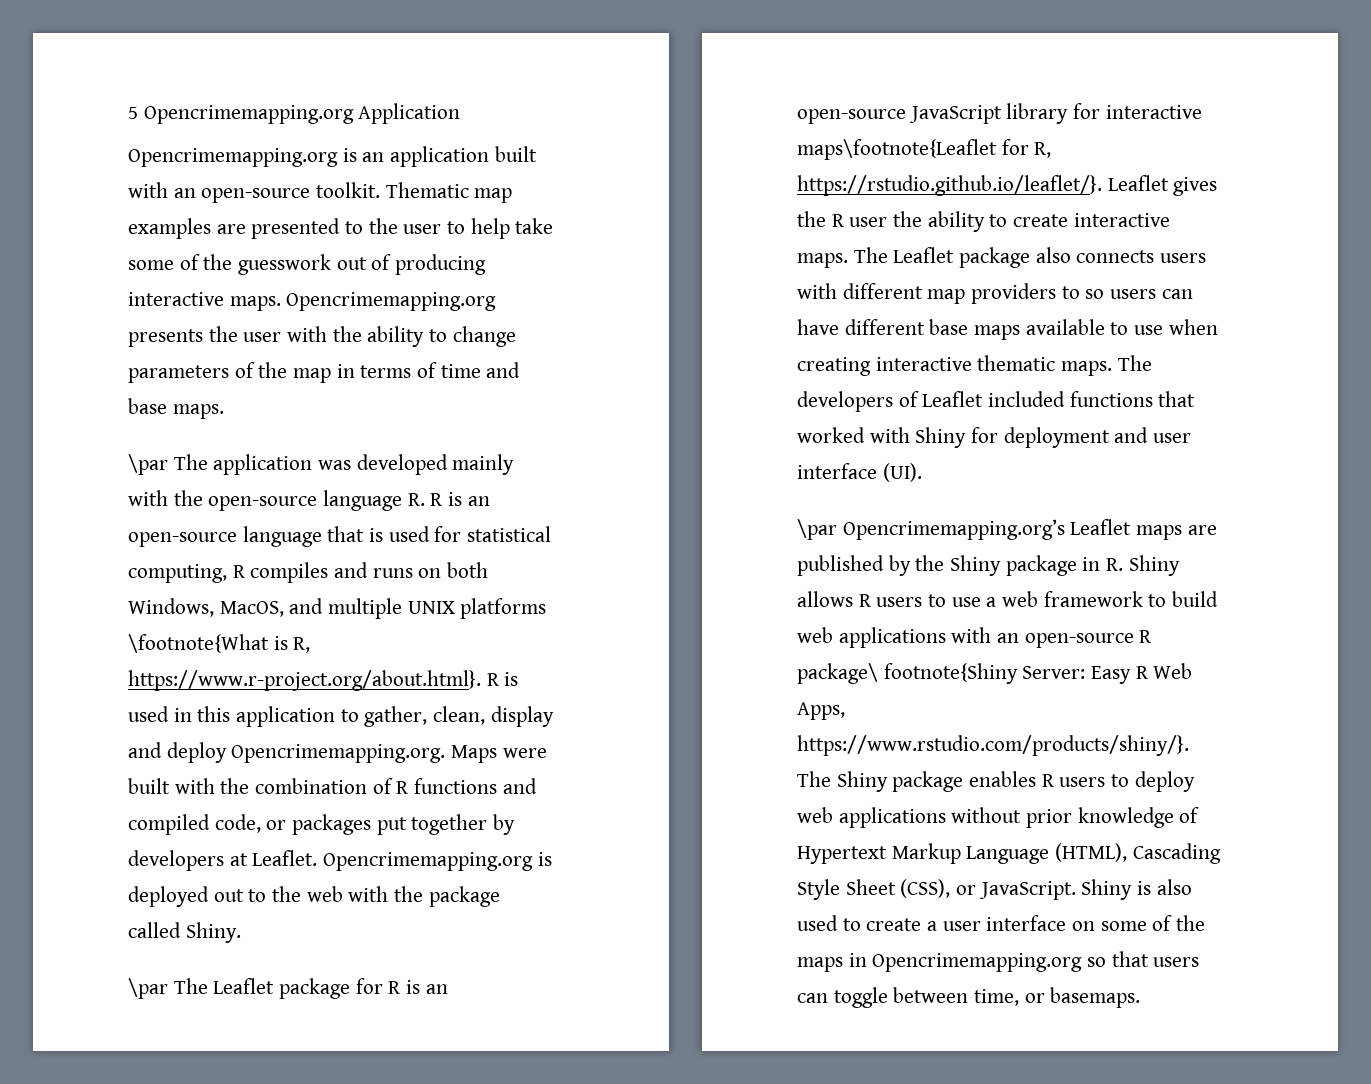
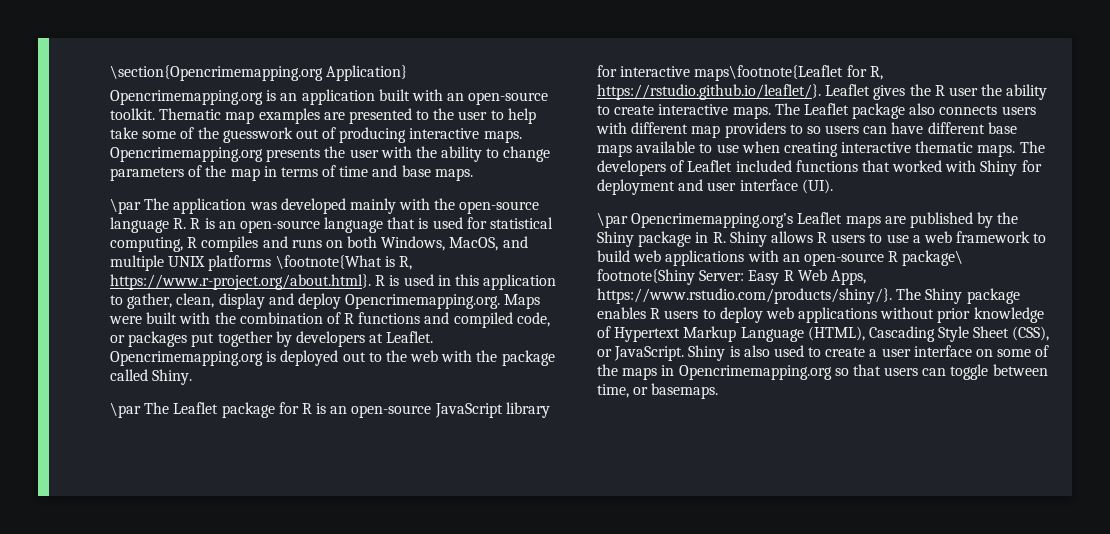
- 5 Opencrimemapping.org Application
+ \section{Opencrimemapping.org Application}

